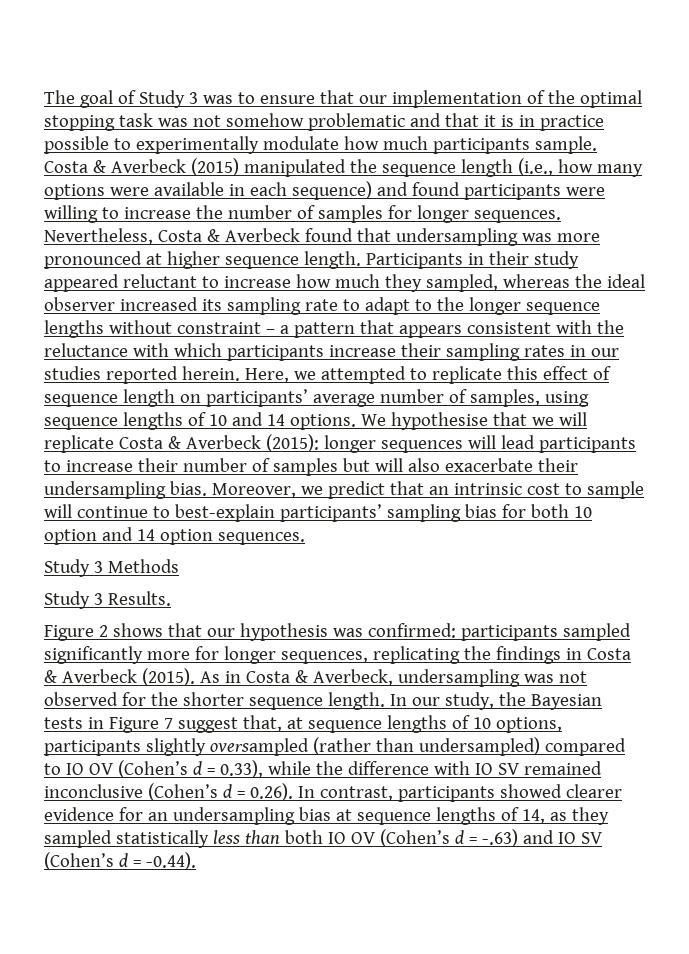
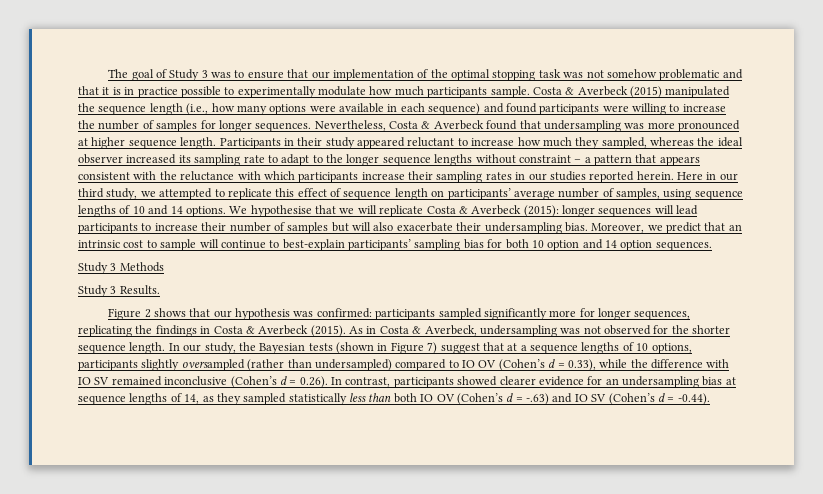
- Here, we attempted to replicate this effect of sequence length on participants’ average number of samples, using sequence lengths of 10 and 14 options.
+ Here in our third study, we attempted to replicate this effect of sequence length on participants’ average number of samples, using sequence lengths of 10 and 14 options.
- In our study, the Bayesian tests in Figure 7 suggest that, at sequence lengths of 10 options, participants slightly oversampled (rather than undersampled) compared to IO OV (Cohen’s d = 0.33), while the difference with IO SV remained inconclusive (Cohen’s d = 0.26). In contrast, participants showed clearer evidence for an undersampling bias at sequence lengths of 14, as they sampled statistically less than both IO OV (Cohen’s d = -.63) and IO SV (Cohen’s d = -0.44).
+ In our study, the Bayesian tests (shown in Figure 7) suggest that at a sequence lengths of 10 options, participants slightly oversampled (rather than undersampled) compared to IO OV (Cohen’s d = 0.33), while the difference with IO SV remained inconclusive (Cohen’s d = 0.26). In contrast, participants showed clearer evidence for an undersampling bias at sequence lengths of 14, as they sampled statistically less than both IO OV (Cohen’s d = -.63) and IO SV (Cohen’s d = -0.44).

